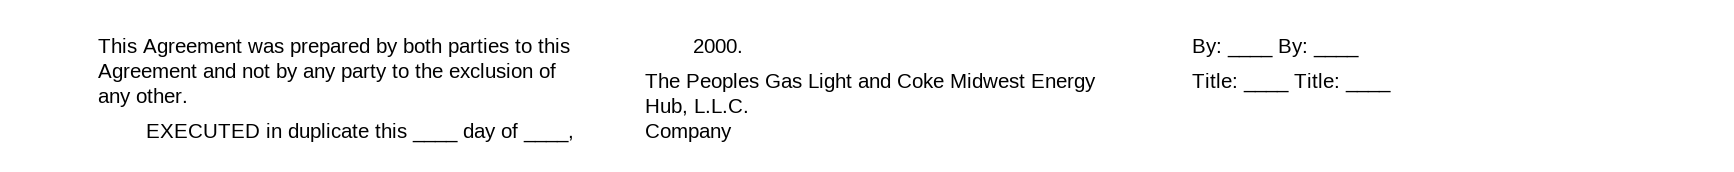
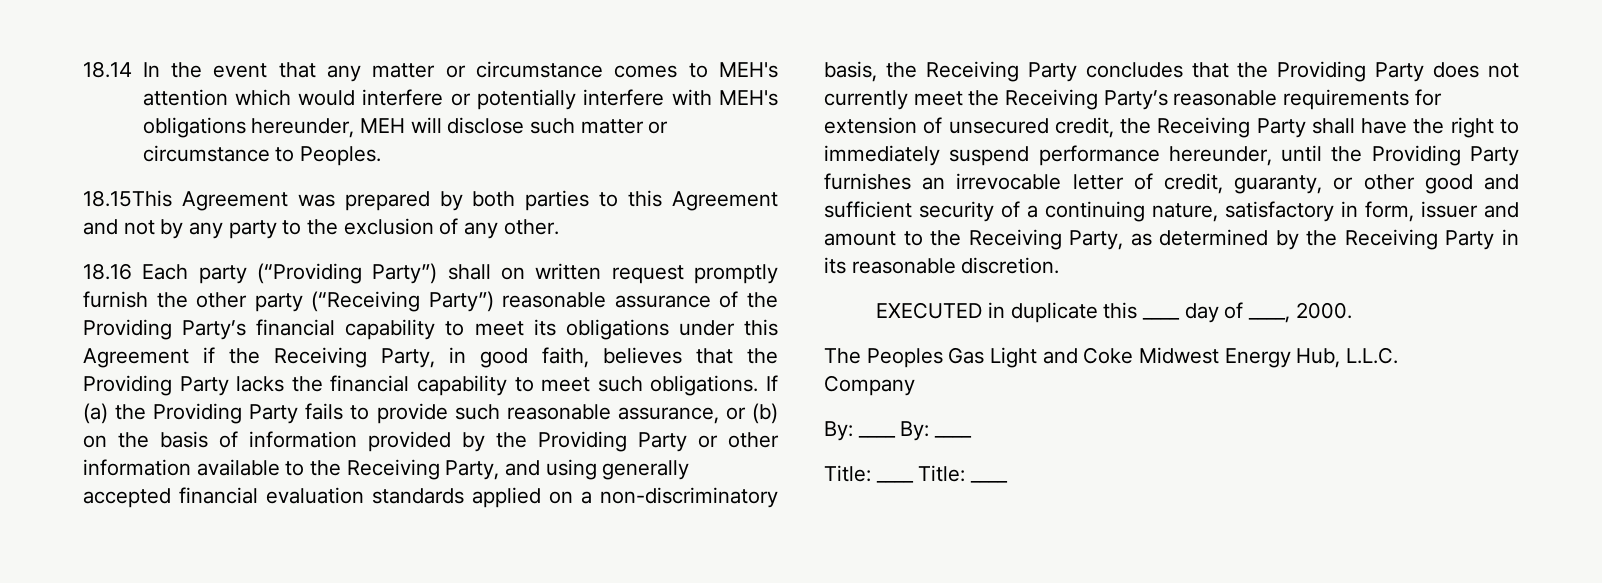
- This Agreement was prepared by both parties to this Agreement and not by any party to the exclusion of any other.
+ 18.14 In the event that any matter or circumstance comes to MEH's attention which would interfere or potentially interfere with MEH's obligations hereunder, MEH will disclose such matter or circumstance to Peoples.
+ 18.15This Agreement was prepared by both parties to this Agreement and not by any party to the exclusion of any other.
+ 18.16 Each party (“Providing Party”) shall on written request promptly furnish the other party (“Receiving Party”) reasonable assurance of the Providing Party’s financial capability to meet its obligations under this Agreement if the Receiving Party, in good faith, believes that the Providing Party lacks the financial capability to meet such obligations. If (a) the Providing Party fails to provide such reasonable assurance, or (b) on the basis of information provided by the Providing Party or other information available to the Receiving Party, and using generally accepted financial evaluation standards applied on a non-discriminatory basis, the Receiving Party concludes that the Providing Party does not currently meet the Receiving Party’s reasonable requirements for extension of unsecured credit, the Receiving Party shall have the right to immediately suspend performance hereunder, until the Providing Party furnishes an irrevocable letter of credit, guaranty, or other good and sufficient security of a continuing nature, satisfactory in form, issuer and amount to the Receiving Party, as determined by the Receiving Party in its reasonable discretion.

